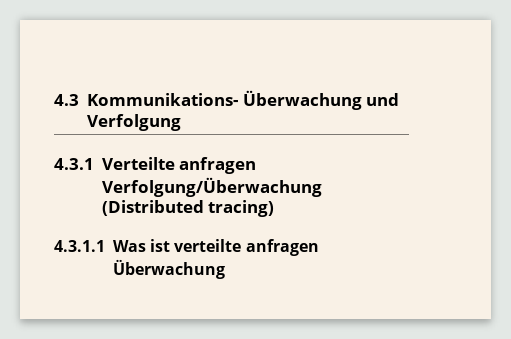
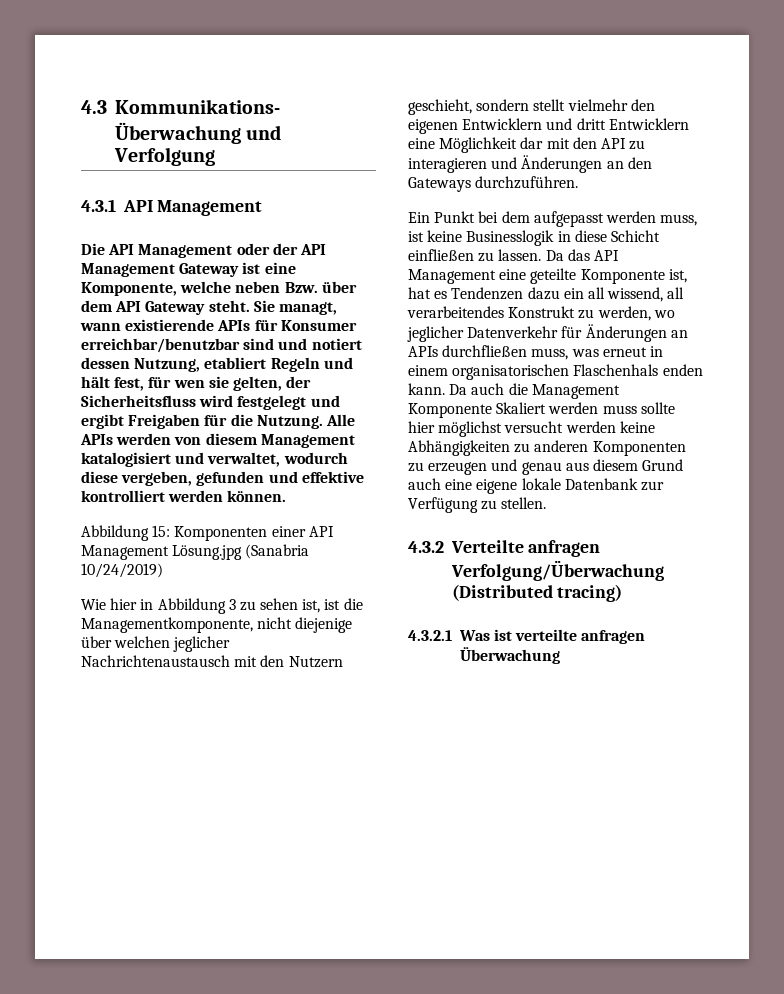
- 4.3.1 Verteilte anfragen Verfolgung/Überwachung (Distributed tracing)
+ 4.3.1 API Management
+ Die API Management oder der API Management Gateway ist eine Komponente, welche neben Bzw. über dem API Gateway steht. Sie managt, wann existierende APIs für Konsumer erreichbar/benutzbar sind und notiert dessen Nutzung, etabliert Regeln und hält fest, für wen sie gelten, der Sicherheitsfluss wird festgelegt und ergibt Freigaben für die Nutzung. Alle APIs werden von diesem Management katalogisiert und verwaltet, wodurch diese vergeben, gefunden und effektive kontrolliert werden können.
+ Abbildung 15: Komponenten einer API Management Lösung.jpg (Sanabria 10/24/2019)
+ Wie hier in Abbildung 3 zu sehen ist, ist die Managementkomponente, nicht diejenige über welchen jeglicher Nachrichtenaustausch mit den Nutzern geschieht, sondern stellt vielmehr den eigenen Entwicklern und dritt Entwicklern eine Möglichkeit dar mit den API zu interagieren und Änderungen an den Gateways durchzuführen.
+ Ein Punkt bei dem aufgepasst werden muss, ist keine Businesslogik in diese Schicht einfließen zu lassen. Da das API Management eine geteilte Komponente ist, hat es Tendenzen dazu ein all wissend, all verarbeitendes Konstrukt zu werden, wo jeglicher Datenverkehr für Änderungen an APIs durchfließen muss, was erneut in einem organisatorischen Flaschenhals enden kann. Da auch die Management Komponente Skaliert werden muss sollte hier möglichst versucht werden keine Abhängigkeiten zu anderen Komponenten zu erzeugen und genau aus diesem Grund auch eine eigene lokale Datenbank zur Verfügung zu stellen.
+ 4.3.2 Verteilte anfragen Verfolgung/Überwachung (Distributed tracing)
- 4.3.1.1 Was ist verteilte anfragen Überwachung
+ 4.3.2.1 Was ist verteilte anfragen Überwachung

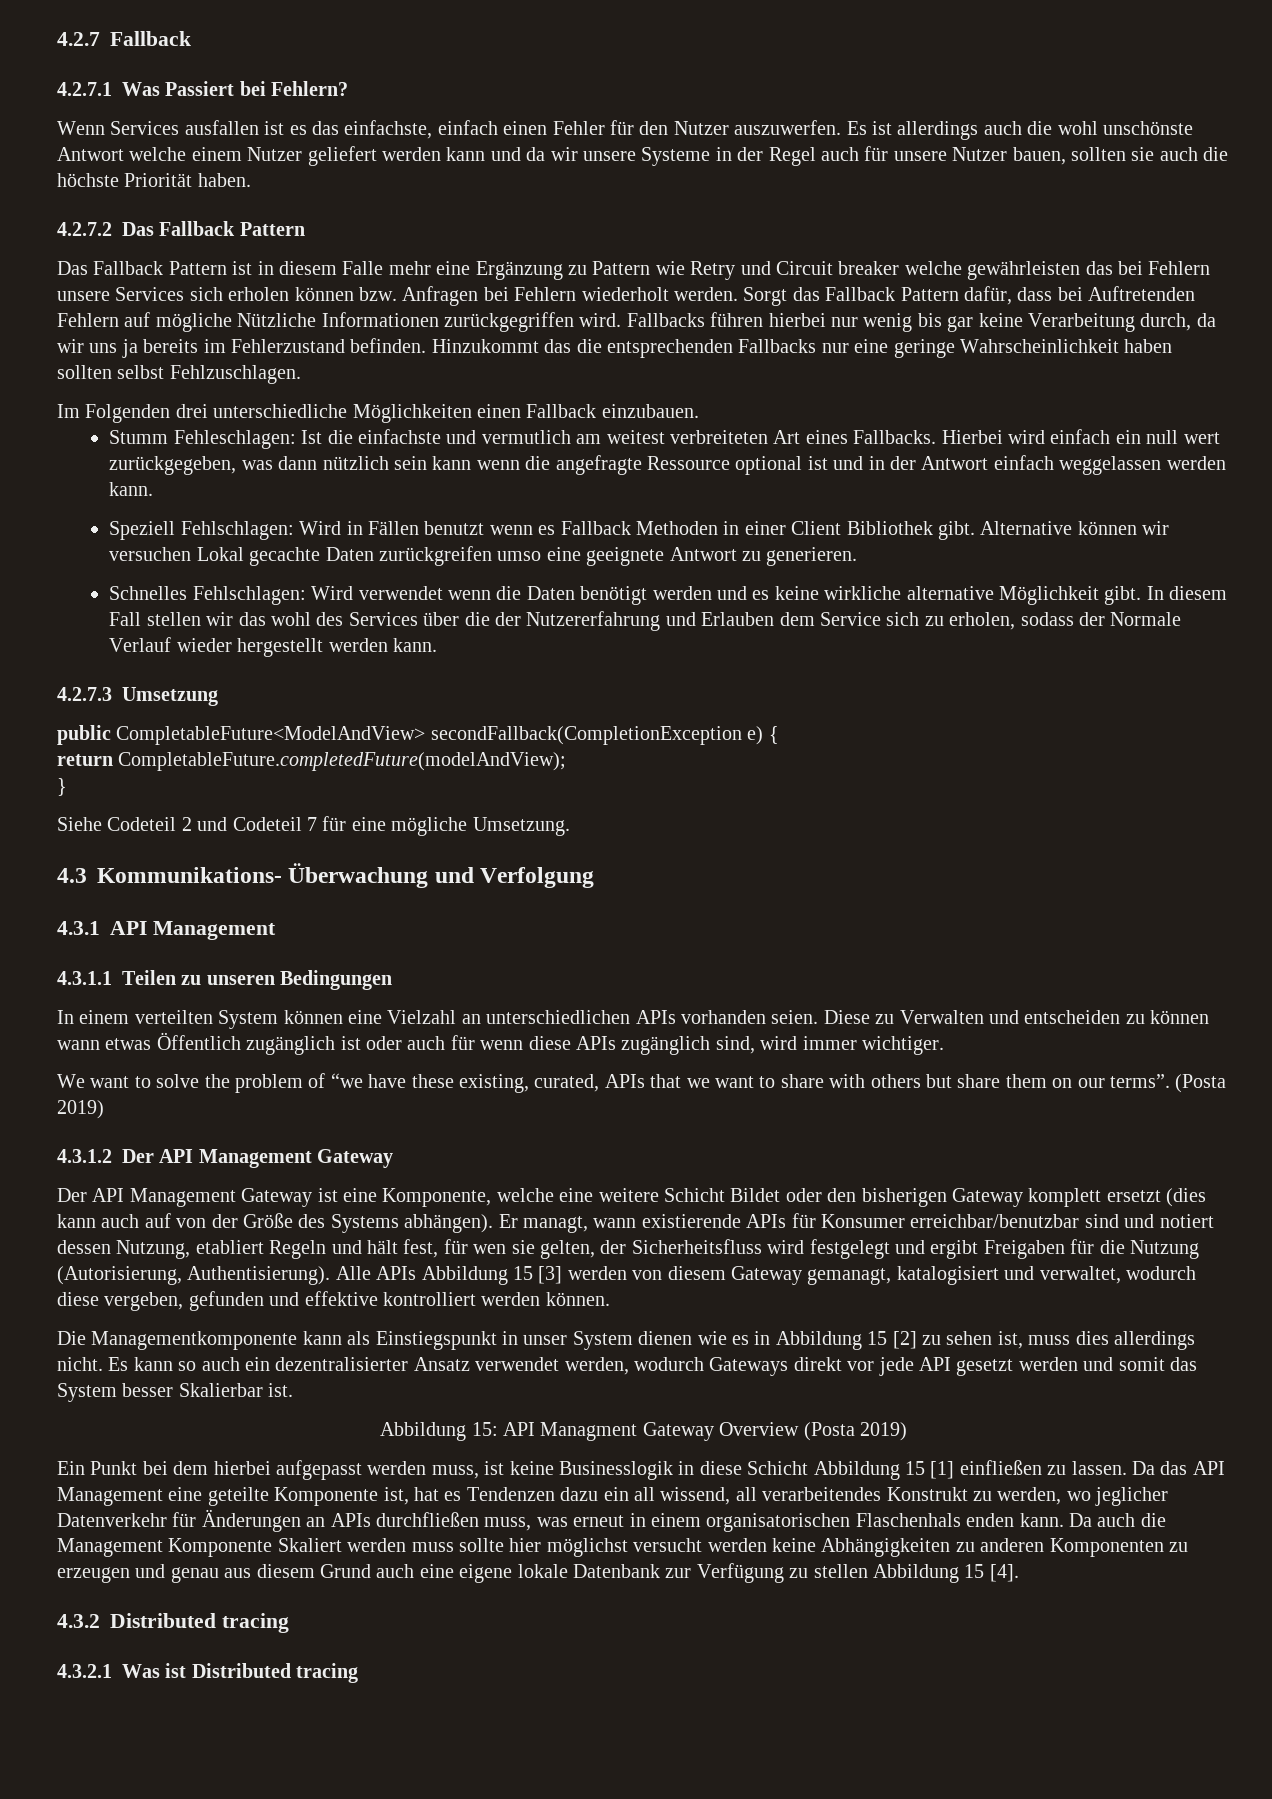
+ 4.2.7 Fallback
+ 4.2.7.1 Was Passiert bei Fehlern?
+ Wenn Services ausfallen ist es das einfachste, einfach einen Fehler für den Nutzer auszuwerfen. Es ist allerdings auch die wohl unschönste Antwort welche einem Nutzer geliefert werden kann und da wir unsere Systeme in der Regel auch für unsere Nutzer bauen, sollten sie auch die höchste Priorität haben.
+ 4.2.7.2 Das Fallback Pattern
+ Das Fallback Pattern ist in diesem Falle mehr eine Ergänzung zu Pattern wie Retry und Circuit breaker welche gewährleisten das bei Fehlern unsere Services sich erholen können bzw. Anfragen bei Fehlern wiederholt werden. Sorgt das Fallback Pattern dafür, dass bei Auftretenden Fehlern auf mögliche Nützliche Informationen zurückgegriffen wird. Fallbacks führen hierbei nur wenig bis gar keine Verarbeitung durch, da wir uns ja bereits im Fehlerzustand befinden. Hinzukommt das die entsprechenden Fallbacks nur eine geringe Wahrscheinlichkeit haben sollten selbst Fehlzuschlagen.
+ Im Folgenden drei unterschiedliche Möglichkeiten einen Fallback einzubauen.
+ Stumm Fehleschlagen: Ist die einfachste und vermutlich am weitest verbreiteten Art eines Fallbacks. Hierbei wird einfach ein null wert zurückgegeben, was dann nützlich sein kann wenn die angefragte Ressource optional ist und in der Antwort einfach weggelassen werden kann.
+ Speziell Fehlschlagen: Wird in Fällen benutzt wenn es Fallback Methoden in einer Client Bibliothek gibt. Alternative können wir versuchen Lokal gecachte Daten zurückgreifen umso eine geeignete Antwort zu generieren.
+ Schnelles Fehlschlagen: Wird verwendet wenn die Daten benötigt werden und es keine wirkliche alternative Möglichkeit gibt. In diesem Fall stellen wir das wohl des Services über die der Nutzererfahrung und Erlauben dem Service sich zu erholen, sodass der Normale Verlauf wieder hergestellt werden kann.
+ 4.2.7.3 Umsetzung
+ public CompletableFuture<ModelAndView> secondFallback(CompletionException e) {
+ return CompletableFuture.completedFuture(modelAndView);
+ }
+ Siehe Codeteil 2 und Codeteil 7 für eine mögliche Umsetzung.
- Die API Management oder der API Management Gateway ist eine Komponente, welche neben Bzw. über dem API Gateway steht. Sie managt, wann existierende APIs für Konsumer erreichbar/benutzbar sind und notiert dessen Nutzung, etabliert Regeln und hält fest, für wen sie gelten, der Sicherheitsfluss wird festgelegt und ergibt Freigaben für die Nutzung. Alle APIs werden von diesem Management katalogisiert und verwaltet, wodurch diese vergeben, gefunden und effektive kontrolliert werden können.
+ 4.3.1.1 Teilen zu unseren Bedingungen
+ In einem verteilten System können eine Vielzahl an unterschiedlichen APIs vorhanden seien. Diese zu Verwalten und entscheiden zu können wann etwas Öffentlich zugänglich ist oder auch für wenn diese APIs zugänglich sind, wird immer wichtiger.
+ We want to solve the problem of “we have these existing, curated, APIs that we want to share with others but share them on our terms”. (Posta 2019)
+ 4.3.1.2 Der API Management Gateway
+ Der API Management Gateway ist eine Komponente, welche eine weitere Schicht Bildet oder den bisherigen Gateway komplett ersetzt (dies kann auch auf von der Größe des Systems abhängen). Er managt, wann existierende APIs für Konsumer erreichbar/benutzbar sind und notiert dessen Nutzung, etabliert Regeln und hält fest, für wen sie gelten, der Sicherheitsfluss wird festgelegt und ergibt Freigaben für die Nutzung (Autorisierung, Authentisierung). Alle APIs Abbildung 15 [3] werden von diesem Gateway gemanagt, katalogisiert und verwaltet, wodurch diese vergeben, gefunden und effektive kontrolliert werden können.
- Abbildung 15: Komponenten einer API Management Lösung.jpg (Sanabria 10/24/2019)
- Wie hier in Abbildung 3 zu sehen ist, ist die Managementkomponente, nicht diejenige über welchen jeglicher Nachrichtenaustausch mit den Nutzern geschieht, sondern stellt vielmehr den eigenen Entwicklern und dritt Entwicklern eine Möglichkeit dar mit den API zu interagieren und Änderungen an den Gateways durchzuführen.
+ Die Managementkomponente kann als Einstiegspunkt in unser System dienen wie es in Abbildung 15 [2] zu sehen ist, muss dies allerdings nicht. Es kann so auch ein dezentralisierter Ansatz verwendet werden, wodurch Gateways direkt vor jede API gesetzt werden und somit das System besser Skalierbar ist.
+ Abbildung 15: API Managment Gateway Overview (Posta 2019)
- Ein Punkt bei dem aufgepasst werden muss, ist keine Businesslogik in diese Schicht einfließen zu lassen.
+ Ein Punkt bei dem hierbei aufgepasst werden muss, ist keine Businesslogik in diese Schicht Abbildung 15 [1] einfließen zu lassen.
- Da auch die Management Komponente Skaliert werden muss sollte hier möglichst versucht werden keine Abhängigkeiten zu anderen Komponenten zu erzeugen und genau aus diesem Grund auch eine eigene lokale Datenbank zur Verfügung zu stellen.
- 4.3.2 Verteilte anfragen Verfolgung/Überwachung (Distributed tracing)
+ Da auch die Management Komponente Skaliert werden muss sollte hier möglichst versucht werden keine Abhängigkeiten zu anderen Komponenten zu erzeugen und genau aus diesem Grund auch eine eigene lokale Datenbank zur Verfügung zu stellen Abbildung 15 [4].
+ 4.3.2 Distributed tracing
- 4.3.2.1 Was ist verteilte anfragen Überwachung
+ 4.3.2.1 Was ist Distributed tracing

